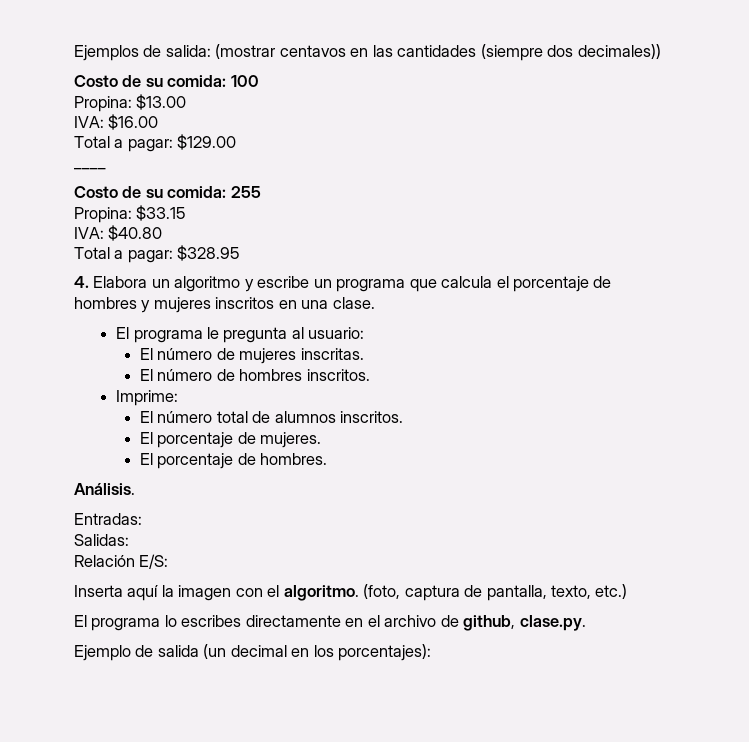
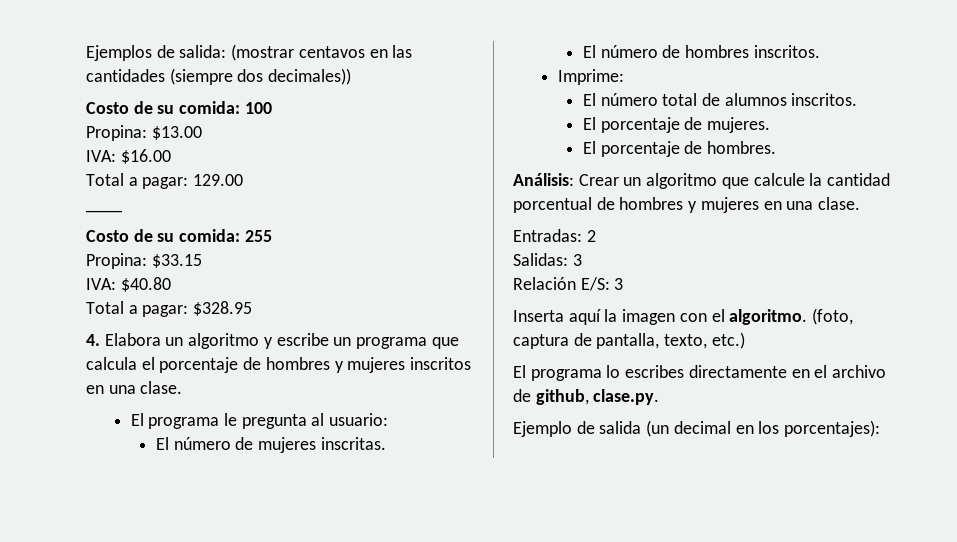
- Total a pagar: $129.00
+ Total a pagar: 129.00
- Análisis.
+ Análisis: Crear un algoritmo que calcule la cantidad porcentual de hombres y mujeres en una clase.
- Entradas:
+ Entradas: 2
- Salidas:
+ Salidas: 3
- Relación E/S:
+ Relación E/S: 3

